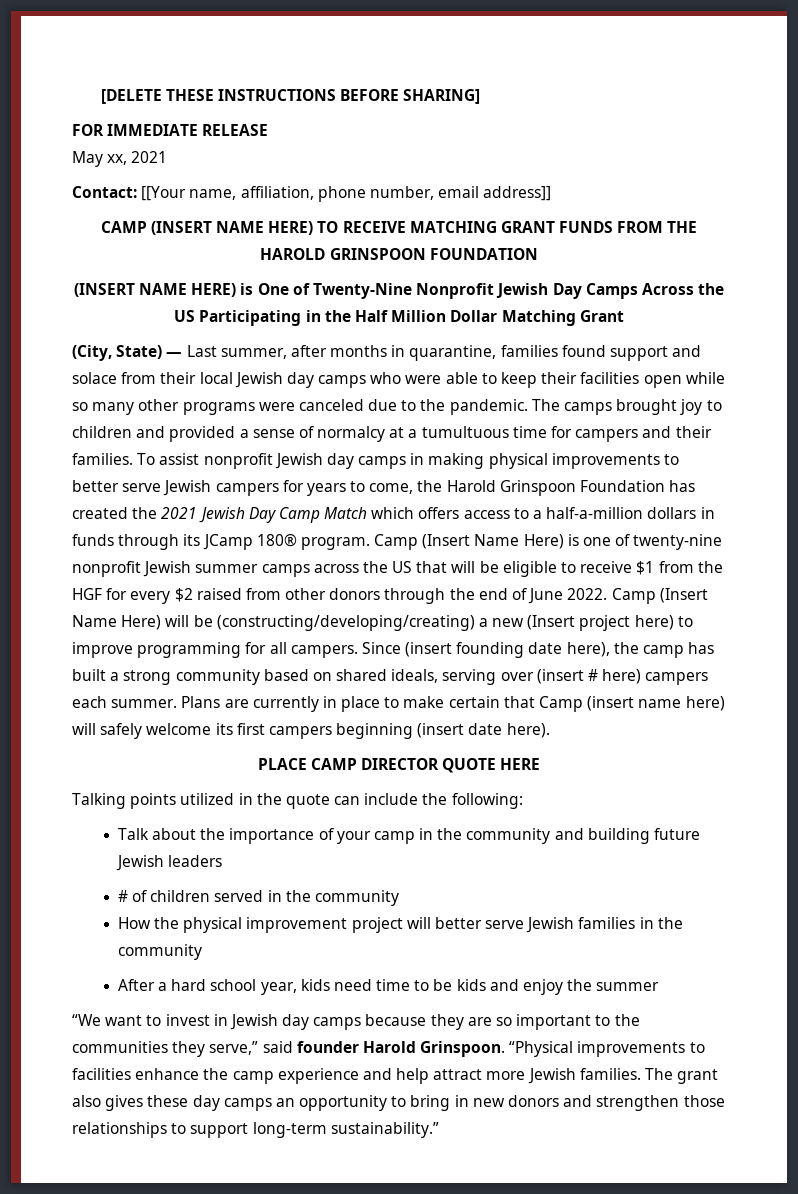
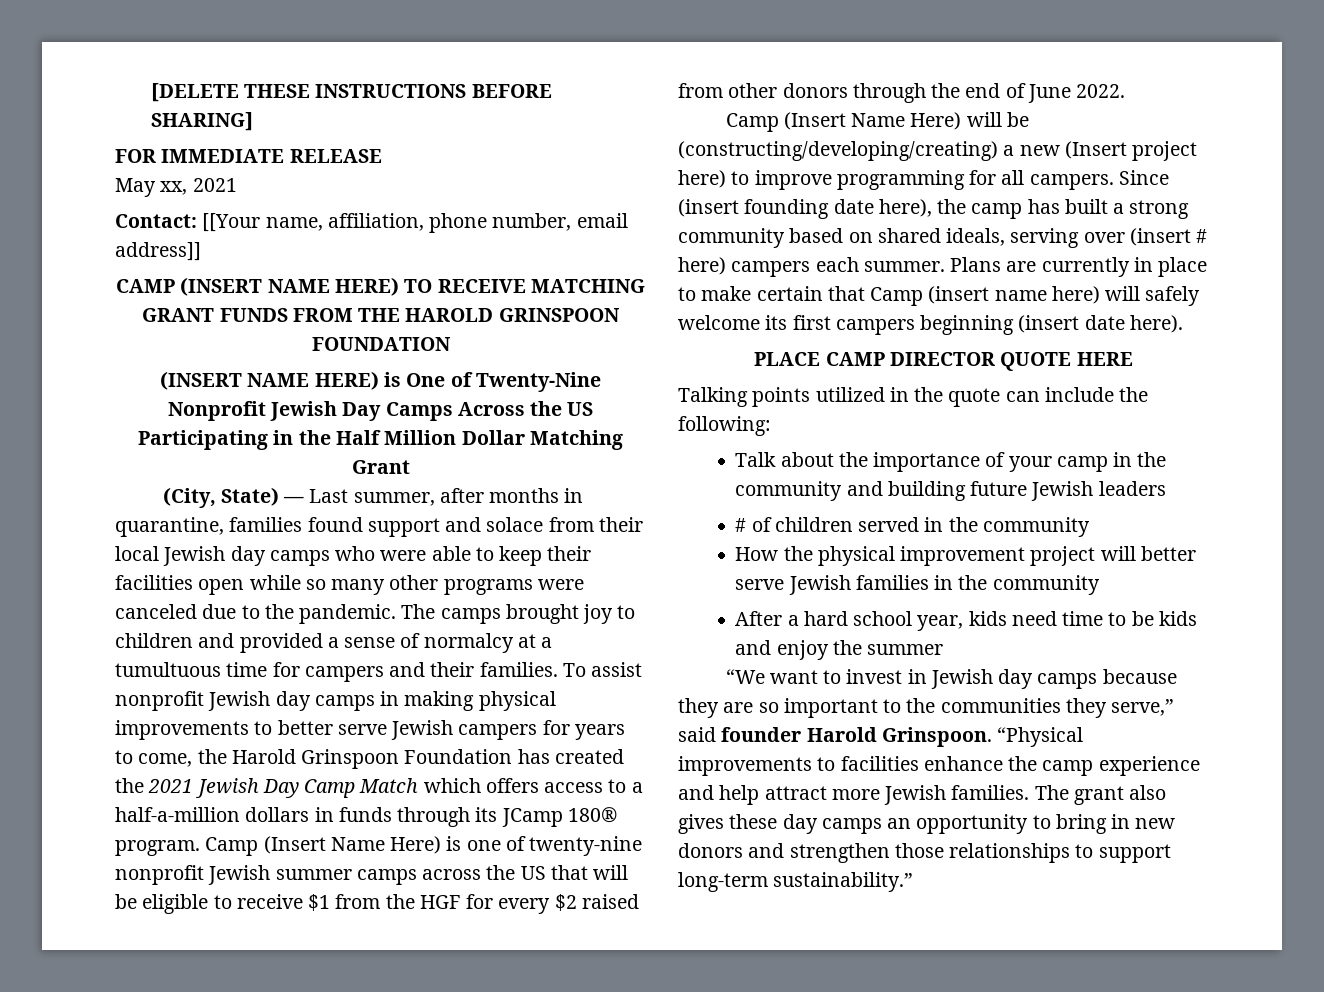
- Camp (Insert Name Here) is one of twenty-nine nonprofit Jewish summer camps across the US that will be eligible to receive $1 from the HGF for every $2 raised from other donors through the end of June 2022. Camp (Insert Name Here) will be (constructing/developing/creating) a new (Insert project here) to improve programming for all campers.
+ Camp (Insert Name Here) is one of twenty-nine nonprofit Jewish summer camps across the US that will be eligible to receive $1 from the HGF for every $2 raised from other donors through the end of June 2022.
+ Camp (Insert Name Here) will be (constructing/developing/creating) a new (Insert project here) to improve programming for all campers.

